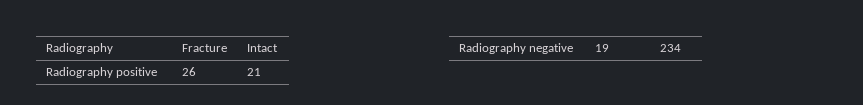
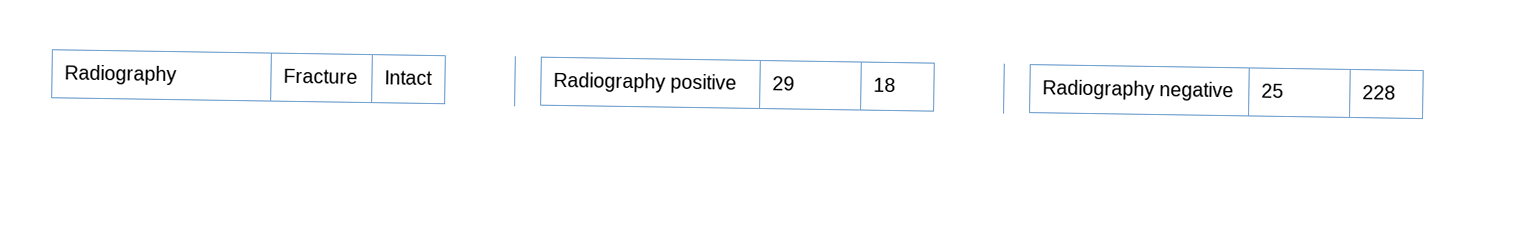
- Radiography positive | 26 | 21
+ Radiography positive | 29 | 18
- Radiography negative | 19 | 234
+ Radiography negative | 25 | 228

